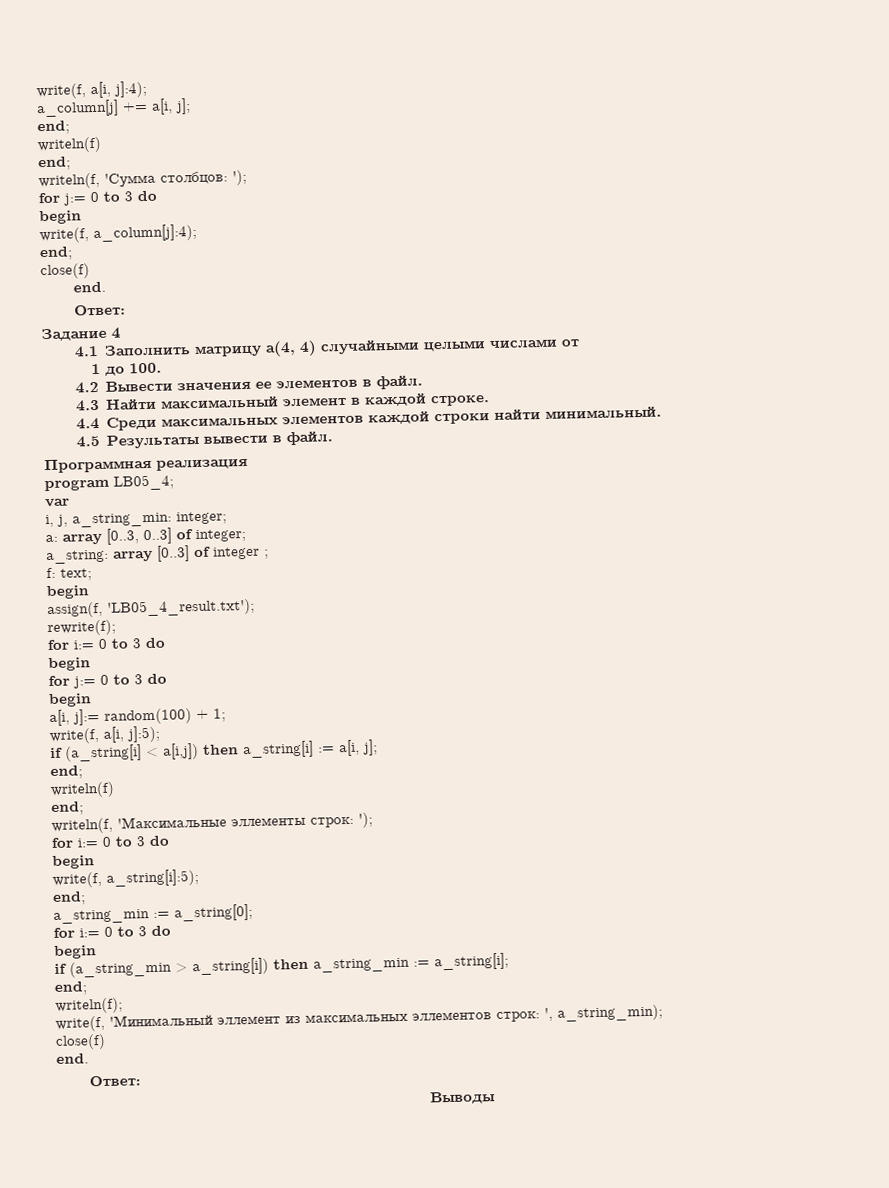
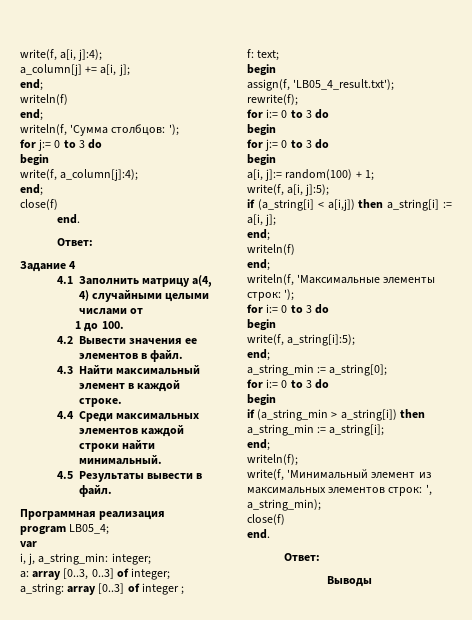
- writeln(f, 'Максимальные эллементы строк: ');
+ writeln(f, 'Максимальные элементы строк: ');
- write(f, 'Минимальный эллемент из максимальных эллементов строк: ', a_string_min);
+ write(f, 'Минимальный элемент из максимальных элементов строк: ', a_string_min);

